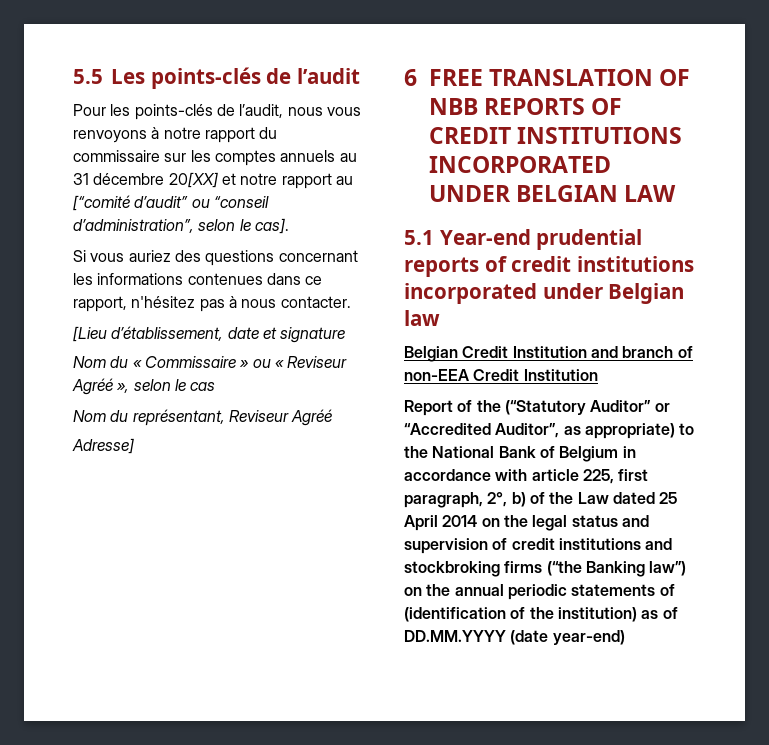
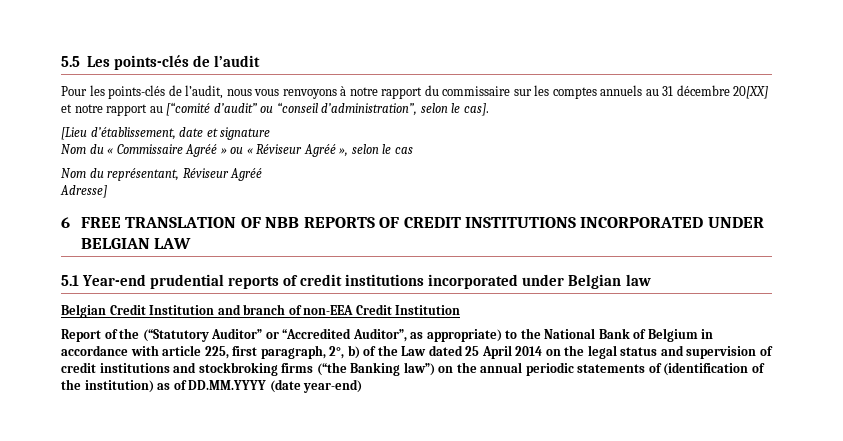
- Si vous auriez des questions concernant les informations contenues dans ce rapport, n'hésitez pas à nous contacter.
- Nom du « Commissaire » ou « Reviseur Agréé », selon le cas
+ Nom du « Commissaire Agréé » ou « Réviseur Agréé », selon le cas
- Nom du représentant, Reviseur Agréé
+ Nom du représentant, Réviseur Agréé

